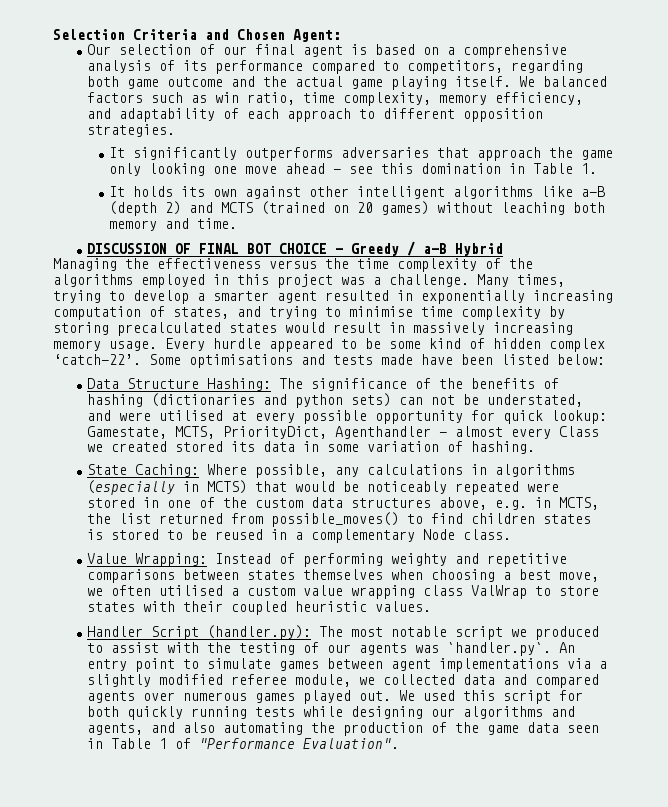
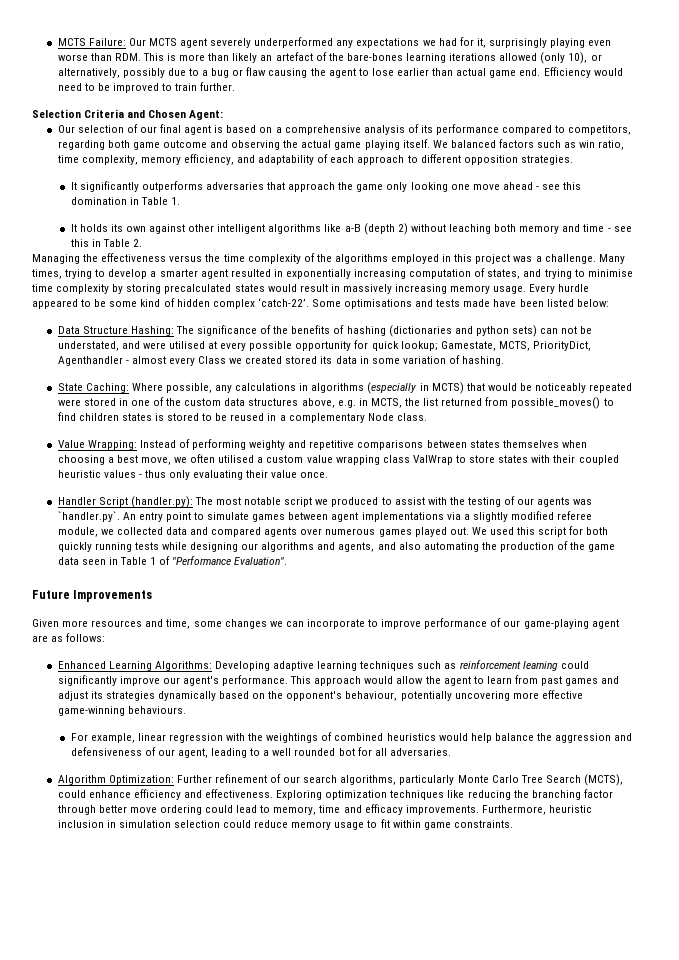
+ MCTS Failure: Our MCTS agent severely underperformed any expectations we had for it, surprisingly playing even worse than RDM. This is more than likely an artefact of the bare-bones learning iterations allowed (only 10), or alternatively, possibly due to a bug or flaw causing the agent to lose earlier than actual game end. Efficiency would need to be improved to train further.
- Our selection of our final agent is based on a comprehensive analysis of its performance compared to competitors, regarding both game outcome and the actual game playing itself.
+ Our selection of our final agent is based on a comprehensive analysis of its performance compared to competitors, regarding both game outcome and observing the actual game playing itself.
- It holds its own against other intelligent algorithms like a-B (depth 2) and MCTS (trained on 20 games) without leaching both memory and time.
- DISCUSSION OF FINAL BOT CHOICE - Greedy / a-B Hybrid
+ It holds its own against other intelligent algorithms like a-B (depth 2) without leaching both memory and time - see this in Table 2.
- Data Structure Hashing: The significance of the benefits of hashing (dictionaries and python sets) can not be understated, and were utilised at every possible opportunity for quick lookup: Gamestate, MCTS, PriorityDict, Agenthandler - almost every Class we created stored its data in some variation of hashing.
+ Data Structure Hashing: The significance of the benefits of hashing (dictionaries and python sets) can not be understated, and were utilised at every possible opportunity for quick lookup; Gamestate, MCTS, PriorityDict, Agenthandler - almost every Class we created stored its data in some variation of hashing.
- Value Wrapping: Instead of performing weighty and repetitive comparisons between states themselves when choosing a best move, we often utilised a custom value wrapping class ValWrap to store states with their coupled heuristic values.
+ Value Wrapping: Instead of performing weighty and repetitive comparisons between states themselves when choosing a best move, we often utilised a custom value wrapping class ValWrap to store states with their coupled heuristic values - thus only evaluating their value once.
+ Future Improvements
+ Given more resources and time, some changes we can incorporate to improve performance of our game-playing agent are as follows:
+ Enhanced Learning Algorithms: Developing adaptive learning techniques such as reinforcement learning could significantly improve our agent's performance. This approach would allow the agent to learn from past games and adjust its strategies dynamically based on the opponent's behaviour, potentially uncovering more effective game-winning behaviours.
+ For example, linear regression with the weightings of combined heuristics would help balance the aggression and defensiveness of our agent, leading to a well rounded bot for all adversaries.
+ Algorithm Optimization: Further refinement of our search algorithms, particularly Monte Carlo Tree Search (MCTS), could enhance efficiency and effectiveness. Exploring optimization techniques like reducing the branching factor through better move ordering could lead to memory, time and efficacy improvements. Furthermore, heuristic inclusion in simulation selection could reduce memory usage to fit within game constraints.

